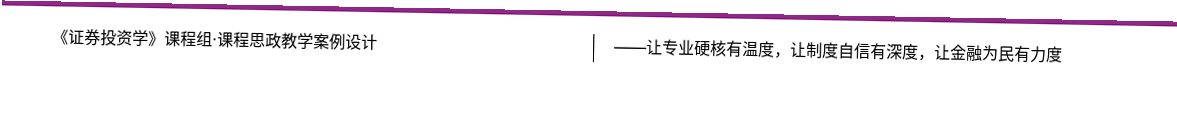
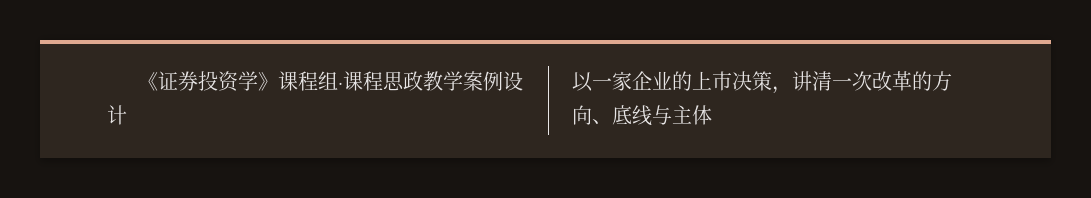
- ——让专业硬核有温度，让制度自信有深度，让金融为民有力度
+ 以一家企业的上市决策，讲清一次改革的方向、底线与主体

